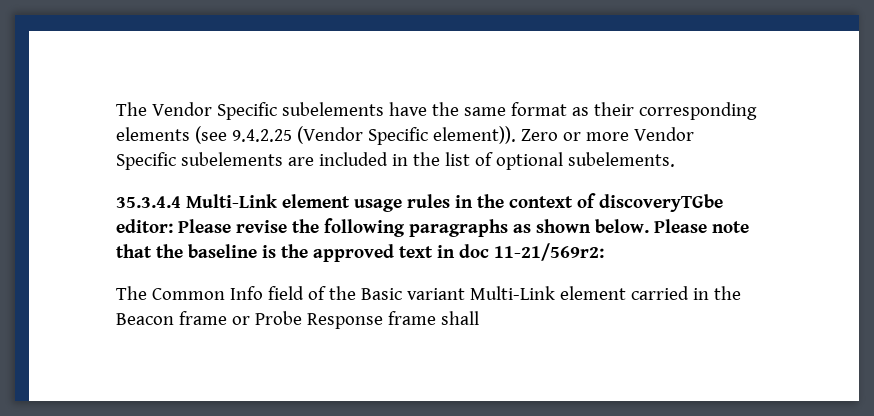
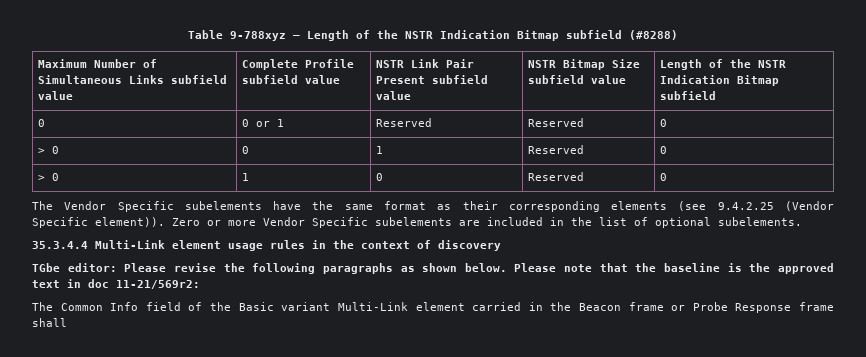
+ Table 9-788xyz – Length of the NSTR Indication Bitmap subfield (#8288)
+ Maximum Number of Simultaneous Links subfield value | Complete Profile subfield value | NSTR Link Pair Present subfield value | NSTR Bitmap Size subfield value | Length of the NSTR Indication Bitmap subfield
+ 0 | 0 or 1 | Reserved | Reserved | 0
+ > 0 | 0 | 1 | Reserved | 0
+ > 0 | 1 | 0 | Reserved | 0
- 35.3.4.4 Multi-Link element usage rules in the context of discoveryTGbe editor: Please revise the following paragraphs as shown below.
+ 35.3.4.4 Multi-Link element usage rules in the context of discovery
+ TGbe editor: Please revise the following paragraphs as shown below.

